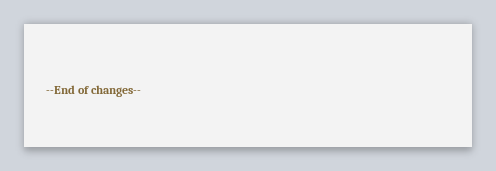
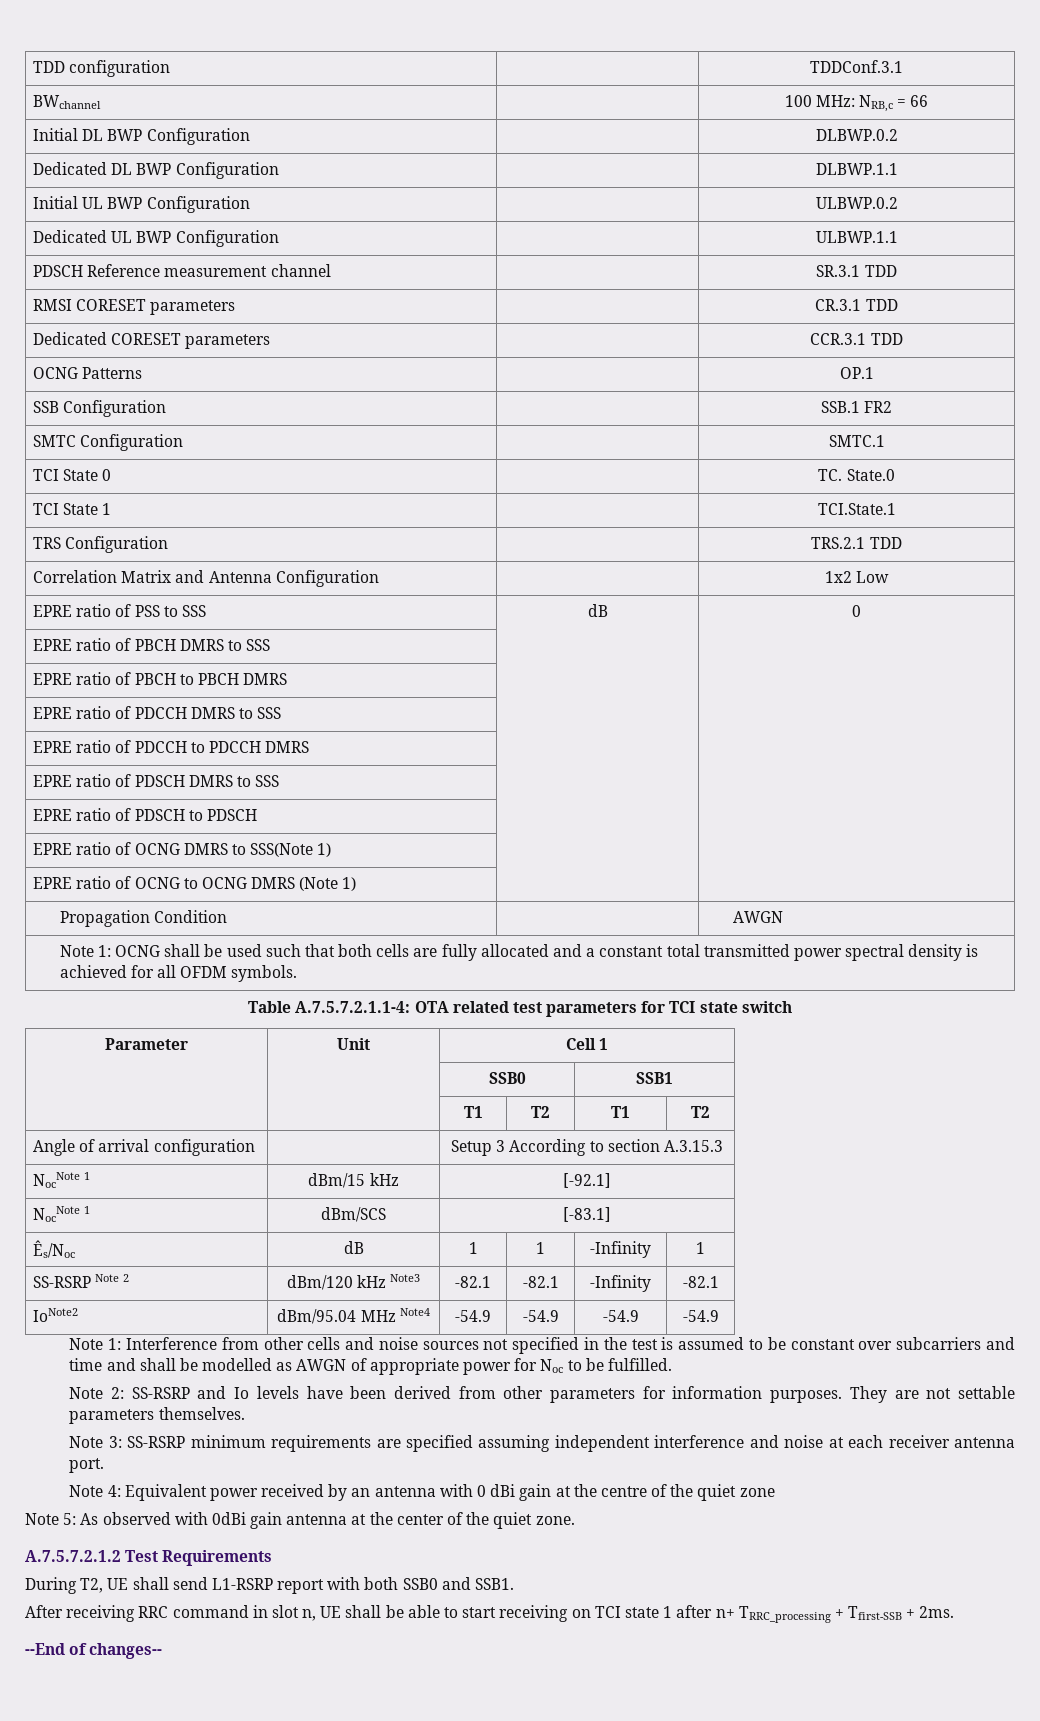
+ TDD configuration | | TDDConf.3.1
+ BWchannel | | 100 MHz: NRB,c = 66
+ Initial DL BWP Configuration | | DLBWP.0.2
+ Dedicated DL BWP Configuration | | DLBWP.1.1
+ Initial UL BWP Configuration | | ULBWP.0.2
+ Dedicated UL BWP Configuration | | ULBWP.1.1
+ PDSCH Reference measurement channel | | SR.3.1 TDD
+ RMSI CORESET parameters | | CR.3.1 TDD
+ Dedicated CORESET parameters | | CCR.3.1 TDD
+ OCNG Patterns | | OP.1
+ SSB Configuration | | SSB.1 FR2
+ SMTC Configuration | | SMTC.1
+ TCI State 0 | | TC. State.0
+ TCI State 1 | | TCI.State.1
+ TRS Configuration | | TRS.2.1 TDD
+ Correlation Matrix and Antenna Configuration | | 1x2 Low
+ EPRE ratio of PSS to SSS | dB | 0
+ EPRE ratio of PBCH DMRS to SSS | |
+ EPRE ratio of PBCH to PBCH DMRS | |
+ EPRE ratio of PDCCH DMRS to SSS | |
+ EPRE ratio of PDCCH to PDCCH DMRS | |
+ EPRE ratio of PDSCH DMRS to SSS | |
+ EPRE ratio of PDSCH to PDSCH | |
+ EPRE ratio of OCNG DMRS to SSS(Note 1) | |
+ EPRE ratio of OCNG to OCNG DMRS (Note 1) | |
+ Propagation Condition | | AWGN
+ Note 1: OCNG shall be used such that both cells are fully allocated and a constant total transmitted power spectral density is achieved for all OFDM symbols.
+ Table A.7.5.7.2.1.1-4: OTA related test parameters for TCI state switch
+ Parameter | Unit | Cell 1
+ | | SSB0 | SSB1
+ | | T1 | T2 | T1 | T2
+ Angle of arrival configuration | | Setup 3 According to section A.3.15.3
+ NocNote 1 | dBm/15 kHz | [-92.1]
+ NocNote 1 | dBm/SCS | [-83.1]
+ Ês/Noc | dB | 1 | 1 | -Infinity | 1
+ SS-RSRP Note 2 | dBm/120 kHz Note3 | -82.1 | -82.1 | -Infinity | -82.1
+ IoNote2 | dBm/95.04 MHz Note4 | -54.9 | -54.9 | -54.9 | -54.9
+ Note 1: Interference from other cells and noise sources not specified in the test is assumed to be constant over subcarriers and time and shall be modelled as AWGN of appropriate power for Noc to be fulfilled.
+ Note 2: SS-RSRP and Io levels have been derived from other parameters for information purposes. They are not settable parameters themselves.
+ Note 3: SS-RSRP minimum requirements are specified assuming independent interference and noise at each receiver antenna port.
+ Note 4: Equivalent power received by an antenna with 0 dBi gain at the centre of the quiet zone
+ Note 5: As observed with 0dBi gain antenna at the center of the quiet zone.
+ A.7.5.7.2.1.2 Test Requirements
+ During T2, UE shall send L1-RSRP report with both SSB0 and SSB1.
+ After receiving RRC command in slot n, UE shall be able to start receiving on TCI state 1 after n+ TRRC_processing + Tfirst-SSB + 2ms.

